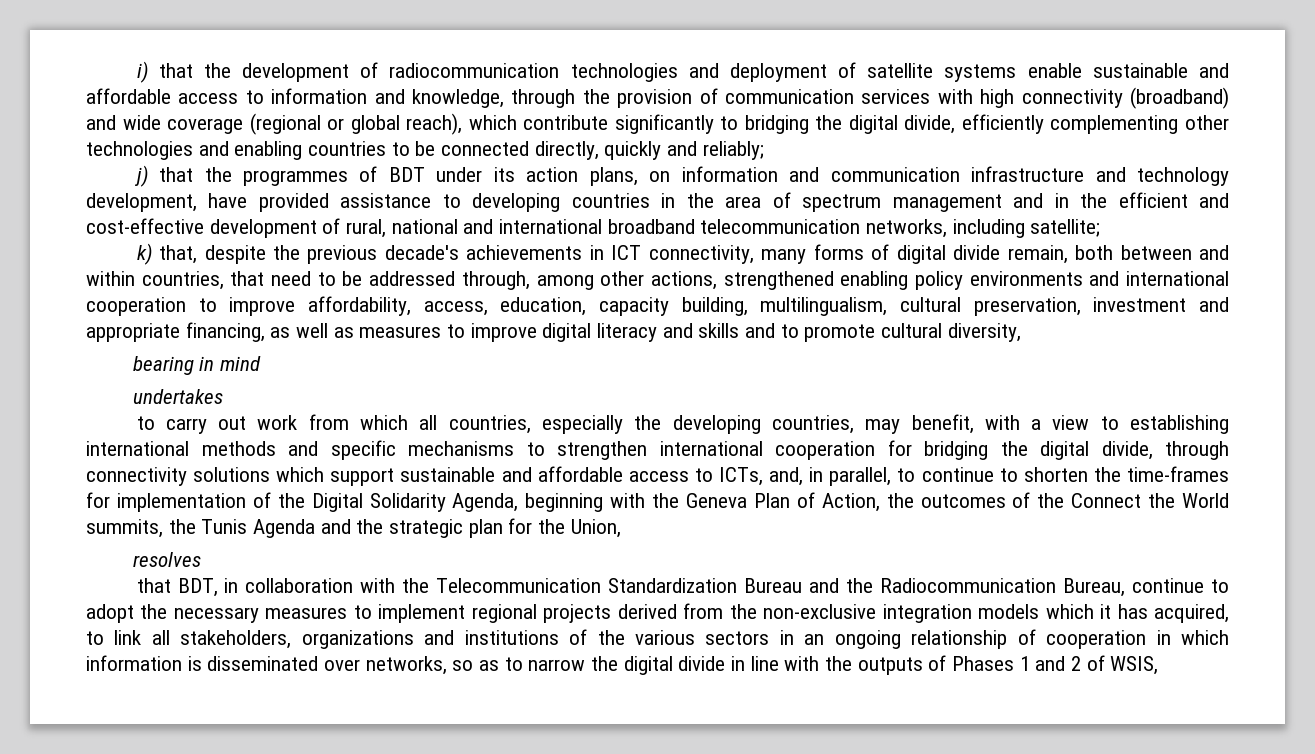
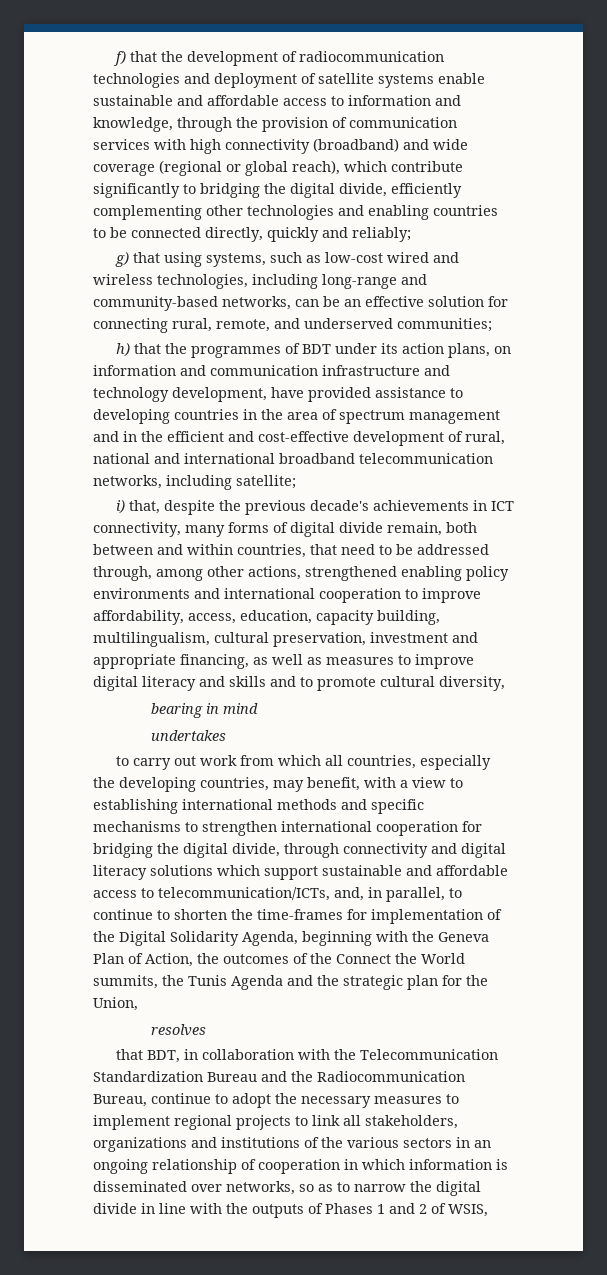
- i) that the development of radiocommunication technologies and deployment of satellite systems enable sustainable and affordable access to information and knowledge, through the provision of communication services with high connectivity (broadband) and wide coverage (regional or global reach), which contribute significantly to bridging the digital divide, efficiently complementing other technologies and enabling countries to be connected directly, quickly and reliably;
+ f) that the development of radiocommunication technologies and deployment of satellite systems enable sustainable and affordable access to information and knowledge, through the provision of communication services with high connectivity (broadband) and wide coverage (regional or global reach), which contribute significantly to bridging the digital divide, efficiently complementing other technologies and enabling countries to be connected directly, quickly and reliably;
- j) that the programmes of BDT under its action plans, on information and communication infrastructure and technology development, have provided assistance to developing countries in the area of spectrum management and in the efficient and cost-effective development of rural, national and international broadband telecommunication networks, including satellite;
+ g) that using systems, such as low-cost wired and wireless technologies, including long-range and community-based networks, can be an effective solution for connecting rural, remote, and underserved communities;
+ h) that the programmes of BDT under its action plans, on information and communication infrastructure and technology development, have provided assistance to developing countries in the area of spectrum management and in the efficient and cost-effective development of rural, national and international broadband telecommunication networks, including satellite;
- k) that, despite the previous decade's achievements in ICT connectivity, many forms of digital divide remain, both between and within countries, that need to be addressed through, among other actions, strengthened enabling policy environments and international cooperation to improve affordability, access, education, capacity building, multilingualism, cultural preservation, investment and appropriate financing, as well as measures to improve digital literacy and skills and to promote cultural diversity,
+ i) that, despite the previous decade's achievements in ICT connectivity, many forms of digital divide remain, both between and within countries, that need to be addressed through, among other actions, strengthened enabling policy environments and international cooperation to improve affordability, access, education, capacity building, multilingualism, cultural preservation, investment and appropriate financing, as well as measures to improve digital literacy and skills and to promote cultural diversity,
- to carry out work from which all countries, especially the developing countries, may benefit, with a view to establishing international methods and specific mechanisms to strengthen international cooperation for bridging the digital divide, through connectivity solutions which support sustainable and affordable access to ICTs, and, in parallel, to continue to shorten the time-frames for implementation of the Digital Solidarity Agenda, beginning with the Geneva Plan of Action, the outcomes of the Connect the World summits, the Tunis Agenda and the strategic plan for the Union,
+ to carry out work from which all countries, especially the developing countries, may benefit, with a view to establishing international methods and specific mechanisms to strengthen international cooperation for bridging the digital divide, through connectivity and digital literacy solutions which support sustainable and affordable access to telecommunication/ICTs, and, in parallel, to continue to shorten the time-frames for implementation of the Digital Solidarity Agenda, beginning with the Geneva Plan of Action, the outcomes of the Connect the World summits, the Tunis Agenda and the strategic plan for the Union,
- that BDT, in collaboration with the Telecommunication Standardization Bureau and the Radiocommunication Bureau, continue to adopt the necessary measures to implement regional projects derived from the non-exclusive integration models which it has acquired, to link all stakeholders, organizations and institutions of the various sectors in an ongoing relationship of cooperation in which information is disseminated over networks, so as to narrow the digital divide in line with the outputs of Phases 1 and 2 of WSIS,
+ that BDT, in collaboration with the Telecommunication Standardization Bureau and the Radiocommunication Bureau, continue to adopt the necessary measures to implement regional projects to link all stakeholders, organizations and institutions of the various sectors in an ongoing relationship of cooperation in which information is disseminated over networks, so as to narrow the digital divide in line with the outputs of Phases 1 and 2 of WSIS,

